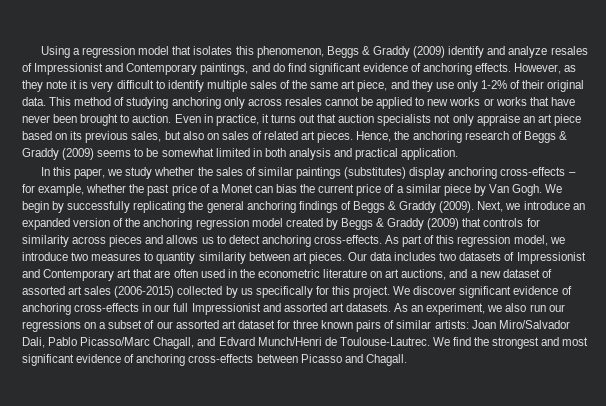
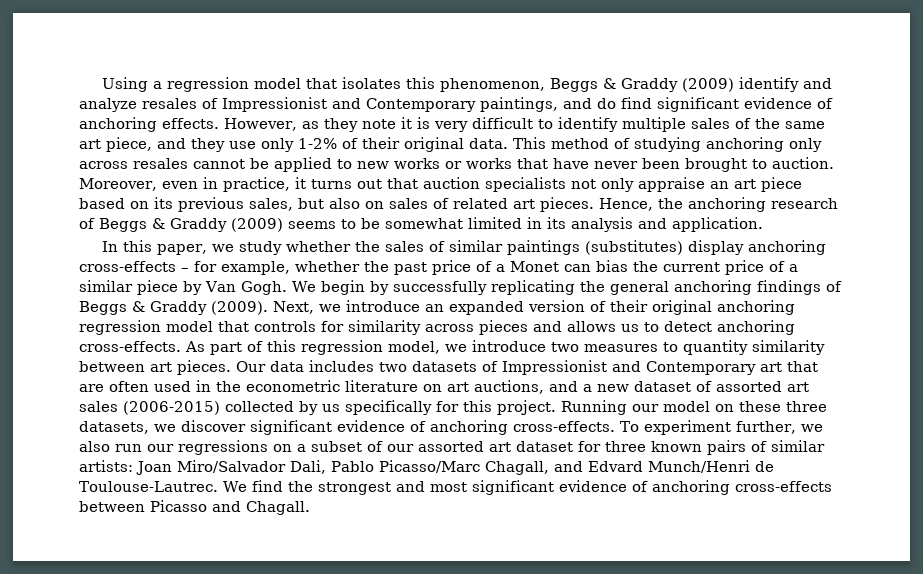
- Even in practice, it turns out that auction specialists not only appraise an art piece based on its previous sales, but also on sales of related art pieces.
+ Moreover, even in practice, it turns out that auction specialists not only appraise an art piece based on its previous sales, but also on sales of related art pieces.
- Hence, the anchoring research of Beggs & Graddy (2009) seems to be somewhat limited in both analysis and practical application.
+ Hence, the anchoring research of Beggs & Graddy (2009) seems to be somewhat limited in its analysis and application.
- Next, we introduce an expanded version of the anchoring regression model created by Beggs & Graddy (2009) that controls for similarity across pieces and allows us to detect anchoring cross-effects.
+ Next, we introduce an expanded version of their original anchoring regression model that controls for similarity across pieces and allows us to detect anchoring cross-effects.
- We discover significant evidence of anchoring cross-effects in our full Impressionist and assorted art datasets. As an experiment, we also run our regressions on a subset of our assorted art dataset for three known pairs of similar artists: Joan Miro/Salvador Dali, Pablo Picasso/Marc Chagall, and Edvard Munch/Henri de Toulouse-Lautrec.
+ Running our model on these three datasets, we discover significant evidence of anchoring cross-effects. To experiment further, we also run our regressions on a subset of our assorted art dataset for three known pairs of similar artists: Joan Miro/Salvador Dali, Pablo Picasso/Marc Chagall, and Edvard Munch/Henri de Toulouse-Lautrec.

